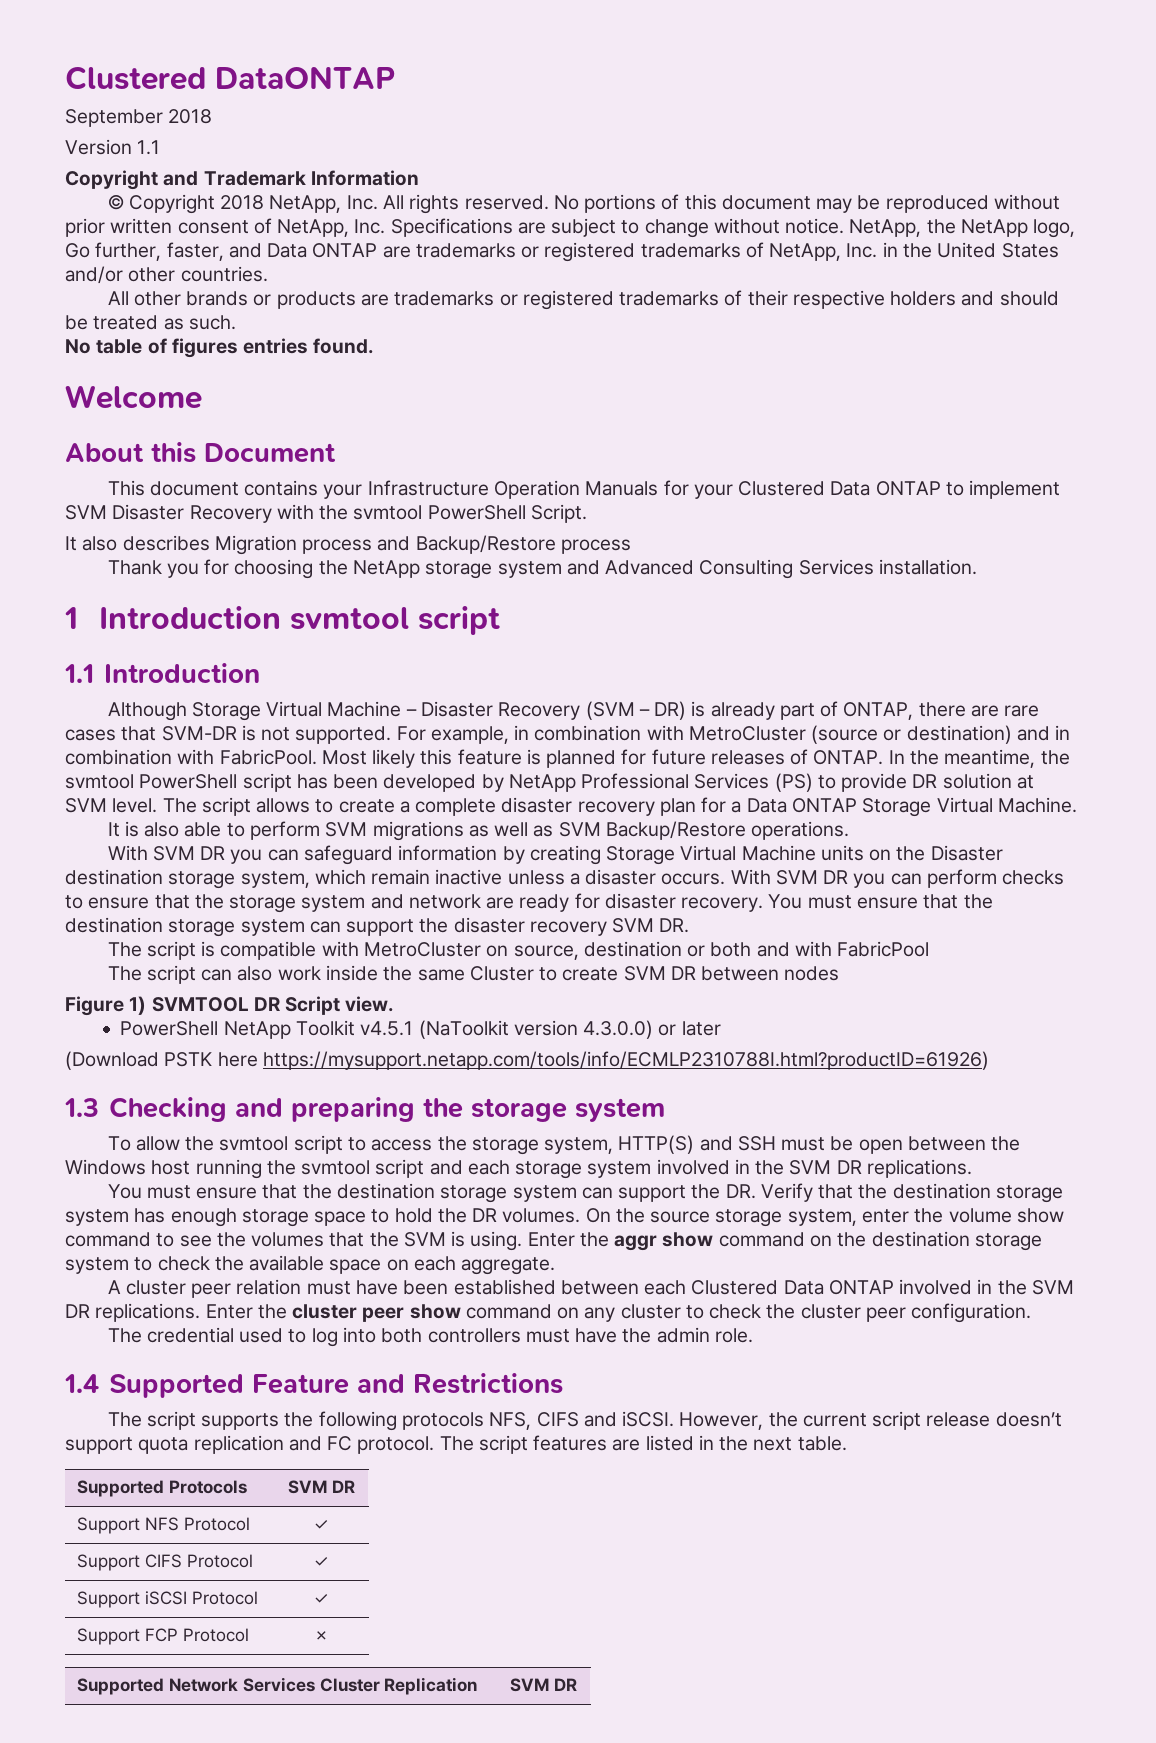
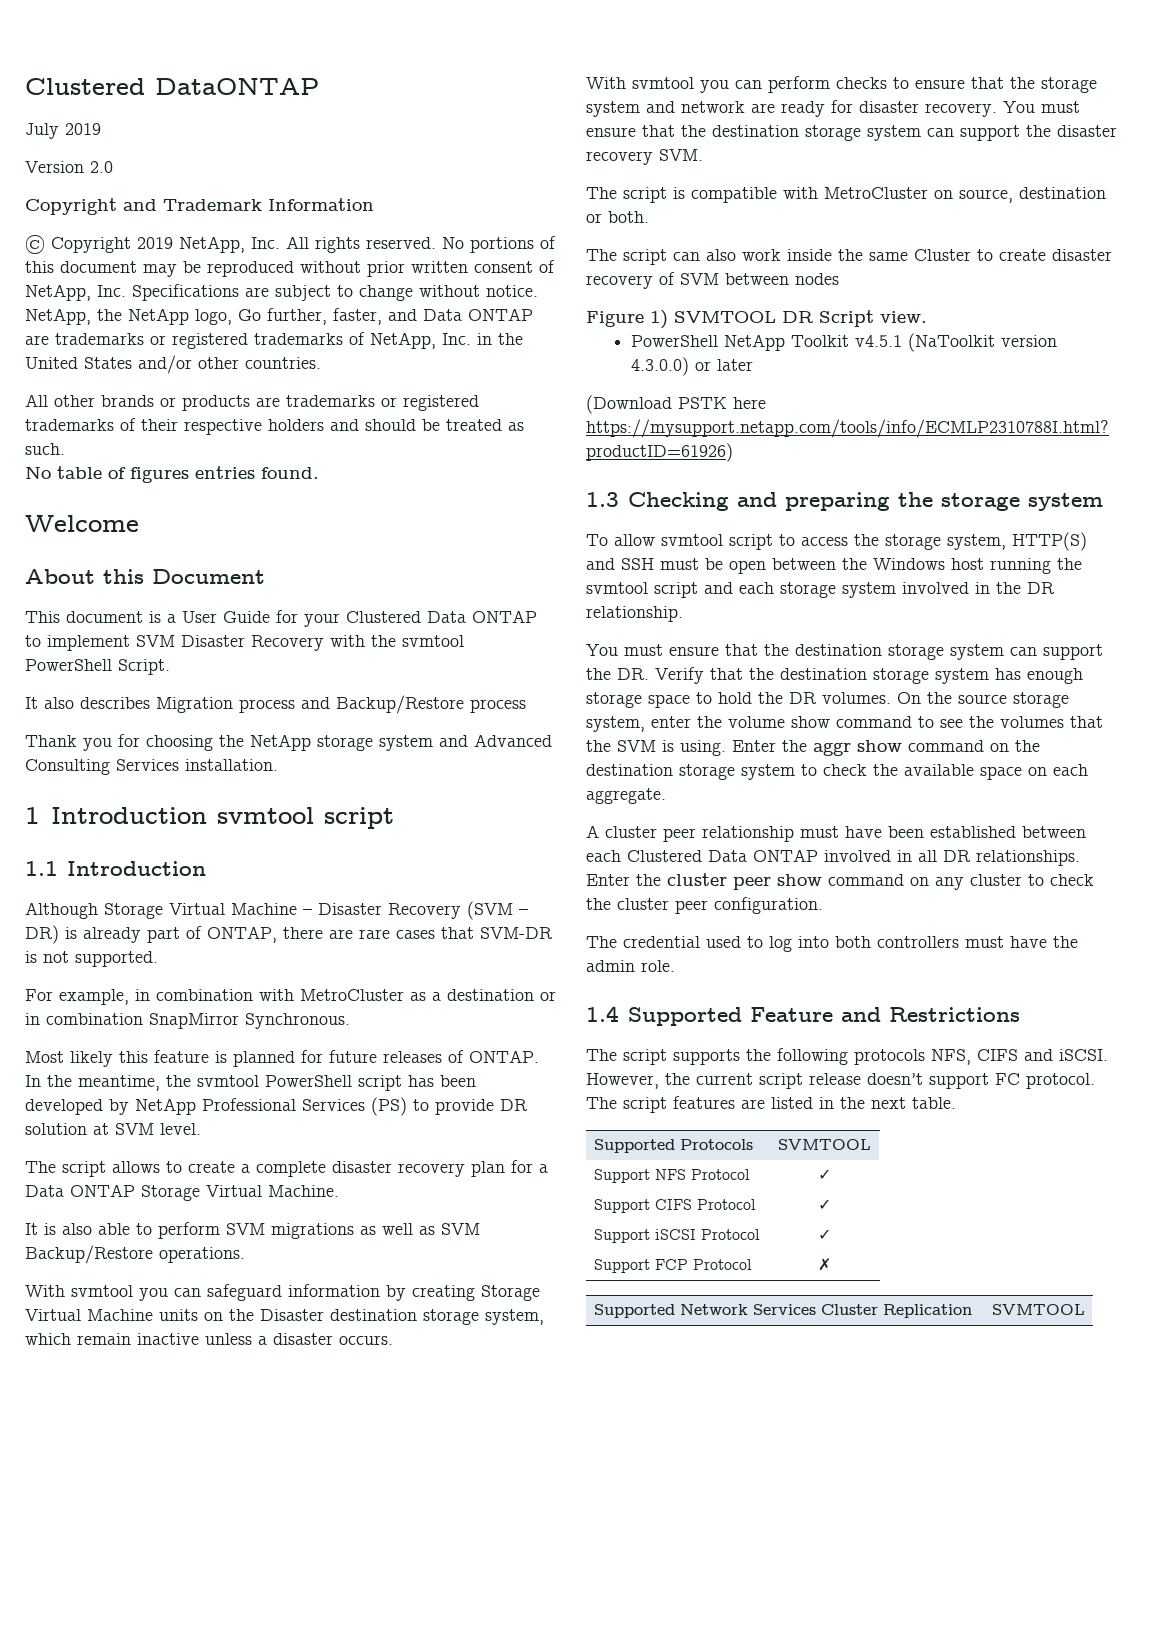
- September 2018
+ July 2019
- Version 1.1
+ Version 2.0
- © Copyright 2018 NetApp, Inc. All rights reserved.
+ © Copyright 2019 NetApp, Inc. All rights reserved.
- This document contains your Infrastructure Operation Manuals for your Clustered Data ONTAP to implement SVM Disaster Recovery with the svmtool PowerShell Script.
+ This document is a User Guide for your Clustered Data ONTAP to implement SVM Disaster Recovery with the svmtool PowerShell Script.
- Although Storage Virtual Machine – Disaster Recovery (SVM – DR) is already part of ONTAP, there are rare cases that SVM-DR is not supported. For example, in combination with MetroCluster (source or destination) and in combination with FabricPool. Most likely this feature is planned for future releases of ONTAP.
+ Although Storage Virtual Machine – Disaster Recovery (SVM – DR) is already part of ONTAP, there are rare cases that SVM-DR is not supported.
+ For example, in combination with MetroCluster as a destination or in combination SnapMirror Synchronous.
+ Most likely this feature is planned for future releases of ONTAP.
- In the meantime, the svmtool PowerShell script has been developed by NetApp Professional Services (PS) to provide DR solution at SVM level. The script allows to create a complete disaster recovery plan for a Data ONTAP Storage Virtual Machine.
+ In the meantime, the svmtool PowerShell script has been developed by NetApp Professional Services (PS) to provide DR solution at SVM level.
+ The script allows to create a complete disaster recovery plan for a Data ONTAP Storage Virtual Machine.
- With SVM DR you can safeguard information by creating Storage Virtual Machine units on the Disaster destination storage system, which remain inactive unless a disaster occurs. With SVM DR you can perform checks to ensure that the storage system and network are ready for disaster recovery.
+ With svmtool you can safeguard information by creating Storage Virtual Machine units on the Disaster destination storage system, which remain inactive unless a disaster occurs.
+ With svmtool you can perform checks to ensure that the storage system and network are ready for disaster recovery.
- You must ensure that the destination storage system can support the disaster recovery SVM DR.
+ You must ensure that the destination storage system can support the disaster recovery SVM.
- The script is compatible with MetroCluster on source, destination or both and with FabricPool
+ The script is compatible with MetroCluster on source, destination or both.
- The script can also work inside the same Cluster to create SVM DR between nodes
+ The script can also work inside the same Cluster to create disaster recovery of SVM between nodes
- To allow the svmtool script to access the storage system, HTTP(S) and SSH must be open between the Windows host running the svmtool script and each storage system involved in the SVM DR replications.
+ To allow svmtool script to access the storage system, HTTP(S) and SSH must be open between the Windows host running the svmtool script and each storage system involved in the DR relationship.
- A cluster peer relation must have been established between each Clustered Data ONTAP involved in the SVM DR replications.
+ A cluster peer relationship must have been established between each Clustered Data ONTAP involved in all DR relationships.
- However, the current script release doesn’t support quota replication and FC protocol.
+ However, the current script release doesn’t support FC protocol.
- Supported Protocols | SVM DR
+ Supported Protocols | SVMTOOL
- Supported Network Services Cluster Replication | SVM DR
+ Supported Network Services Cluster Replication | SVMTOOL

